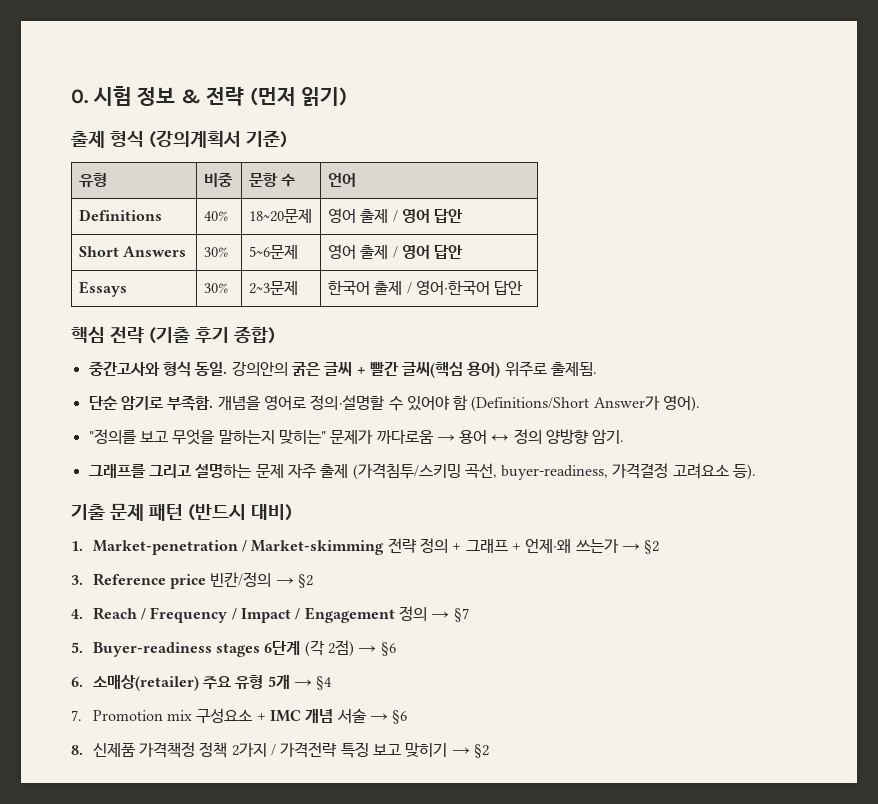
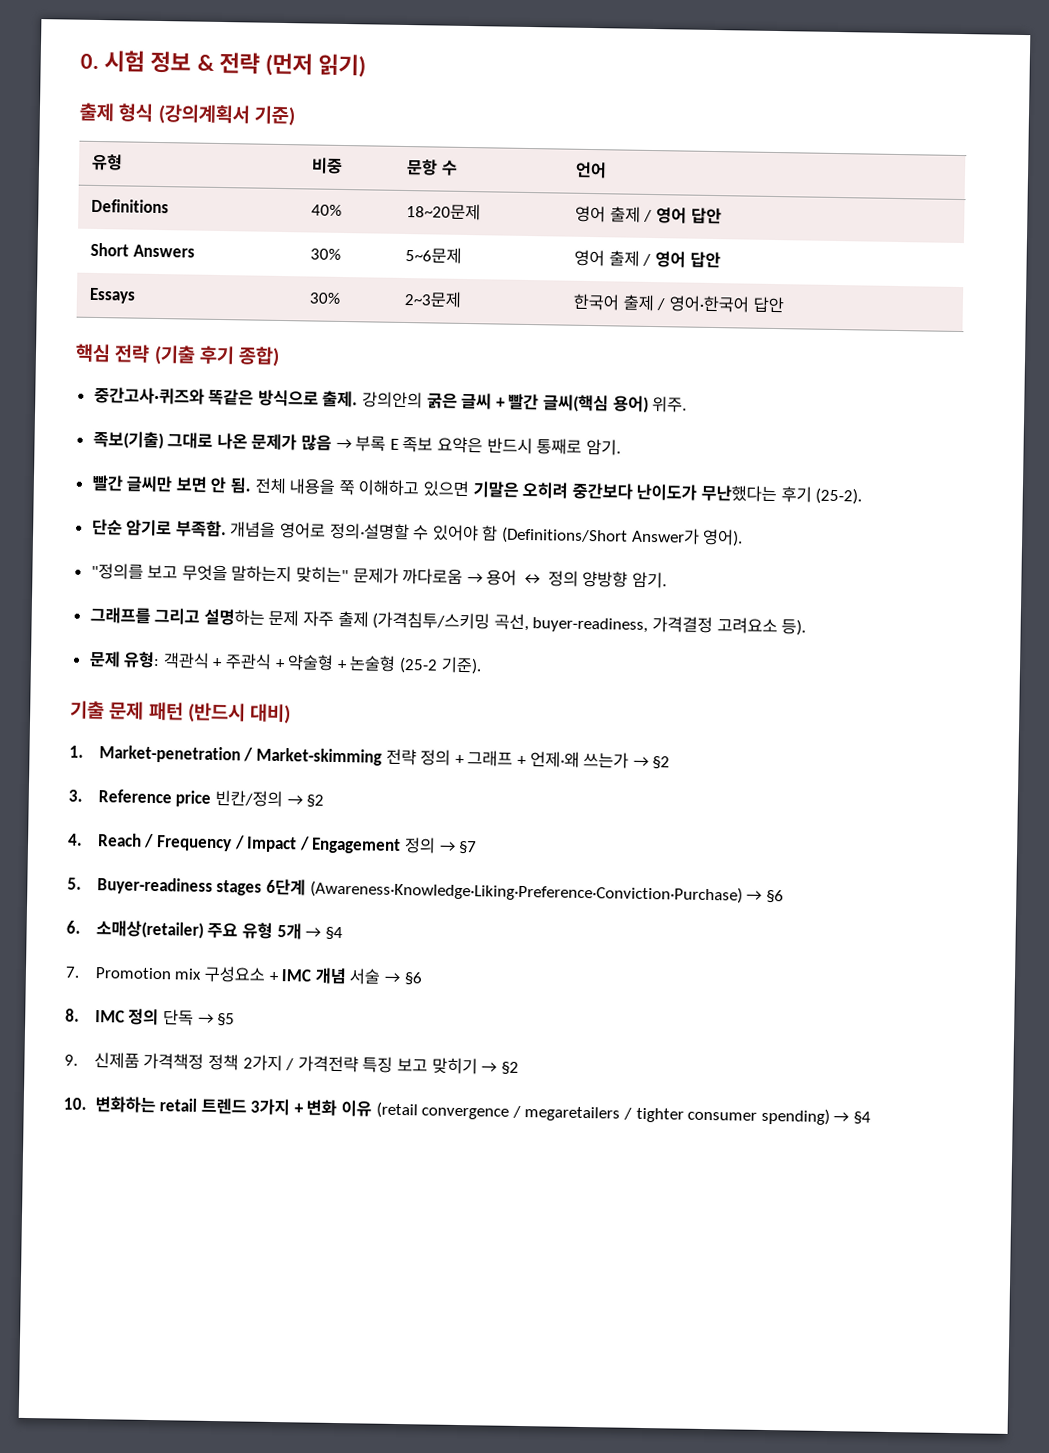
- 중간고사와 형식 동일.
+ 중간고사·퀴즈와 똑같은 방식으로 출제.
- 강의안의 굵은 글씨 + 빨간 글씨(핵심 용어) 위주로 출제됨.
+ 강의안의 굵은 글씨 + 빨간 글씨(핵심 용어) 위주.
+ 족보(기출) 그대로 나온 문제가 많음 → 부록 E 족보 요약은 반드시 통째로 암기.
+ 빨간 글씨만 보면 안 됨. 전체 내용을 쭉 이해하고 있으면 기말은 오히려 중간보다 난이도가 무난했다는 후기 (25-2).
+ 문제 유형: 객관식 + 주관식 + 약술형 + 논술형 (25-2 기준).
- 5. Buyer-readiness stages 6단계 (각 2점) → §6
+ 5. Buyer-readiness stages 6단계 (Awareness·Knowledge·Liking·Preference·Conviction·Purchase) → §6
- 8. 신제품 가격책정 정책 2가지 / 가격전략 특징 보고 맞히기 → §2
+ 8. IMC 정의 단독 → §5
+ 9. 신제품 가격책정 정책 2가지 / 가격전략 특징 보고 맞히기 → §2
+ 10. 변화하는 retail 트렌드 3가지 + 변화 이유 (retail convergence / megaretailers / tighter consumer spending) → §4

